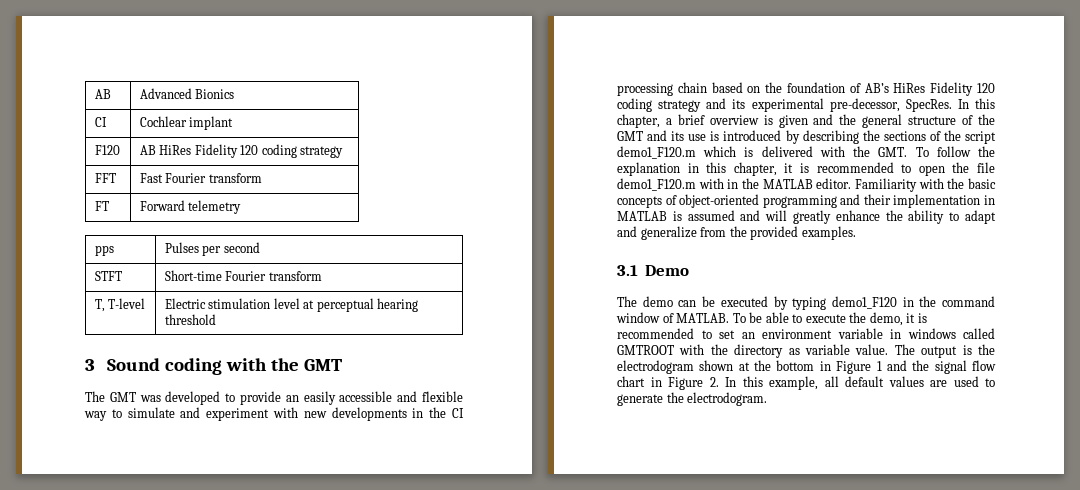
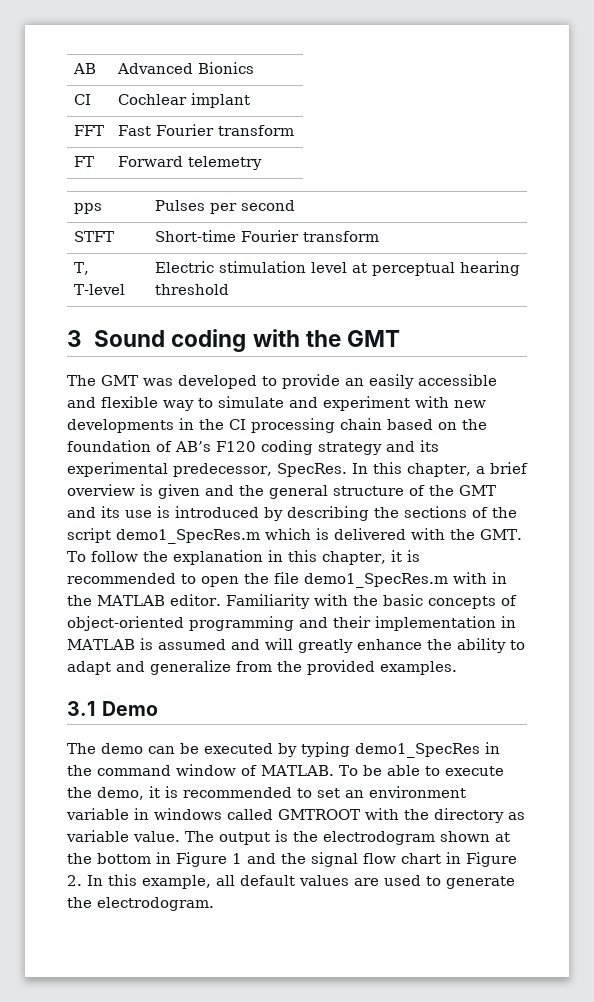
- F120 | AB HiRes Fidelity 120 coding strategy
- The GMT was developed to provide an easily accessible and flexible way to simulate and experiment with new developments in the CI processing chain based on the foundation of AB’s HiRes Fidelity 120 coding strategy and its experimental pre-decessor, SpecRes.
+ The GMT was developed to provide an easily accessible and flexible way to simulate and experiment with new developments in the CI processing chain based on the foundation of AB’s F120 coding strategy and its experimental predecessor, SpecRes.
- In this chapter, a brief overview is given and the general structure of the GMT and its use is introduced by describing the sections of the script demo1_F120.m which is delivered with the GMT. To follow the explanation in this chapter, it is recommended to open the file demo1_F120.m with in the MATLAB editor.
+ In this chapter, a brief overview is given and the general structure of the GMT and its use is introduced by describing the sections of the script demo1_SpecRes.m which is delivered with the GMT. To follow the explanation in this chapter, it is recommended to open the file demo1_SpecRes.m with in the MATLAB editor.
- The demo can be executed by typing demo1_F120 in the command window of MATLAB.
+ The demo can be executed by typing demo1_SpecRes in the command window of MATLAB.

